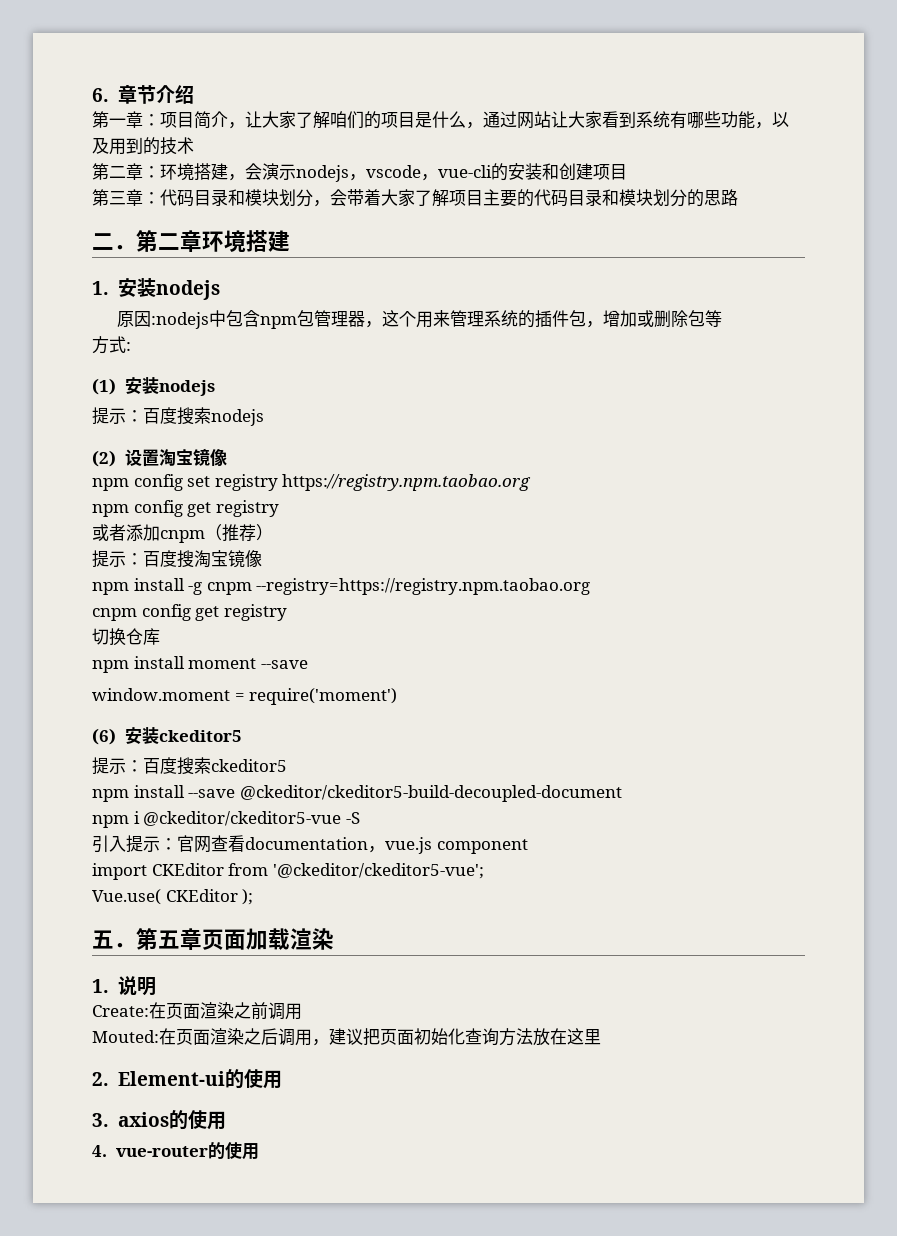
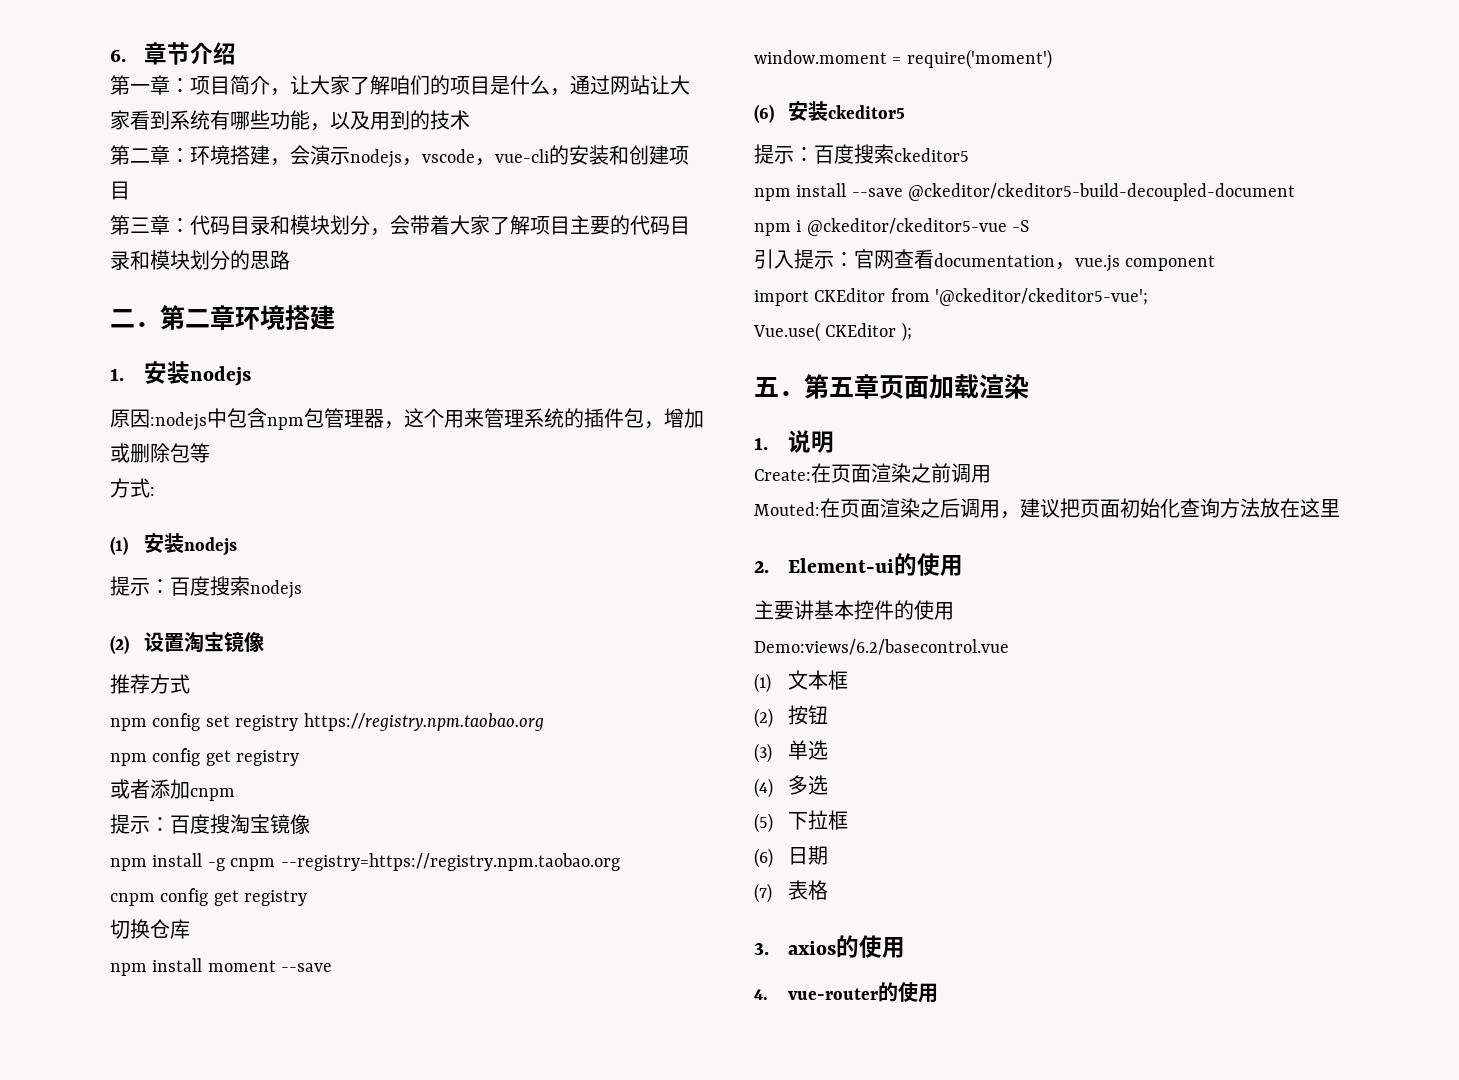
+ 推荐方式
- 或者添加cnpm（推荐）
+ 或者添加cnpm
+ 主要讲基本控件的使用
+ Demo:views/6.2/basecontrol.vue
+ (1)文本框
+ (2)按钮
+ (3)单选
+ (4)多选
+ (5)下拉框
+ (6)日期
+ (7)表格

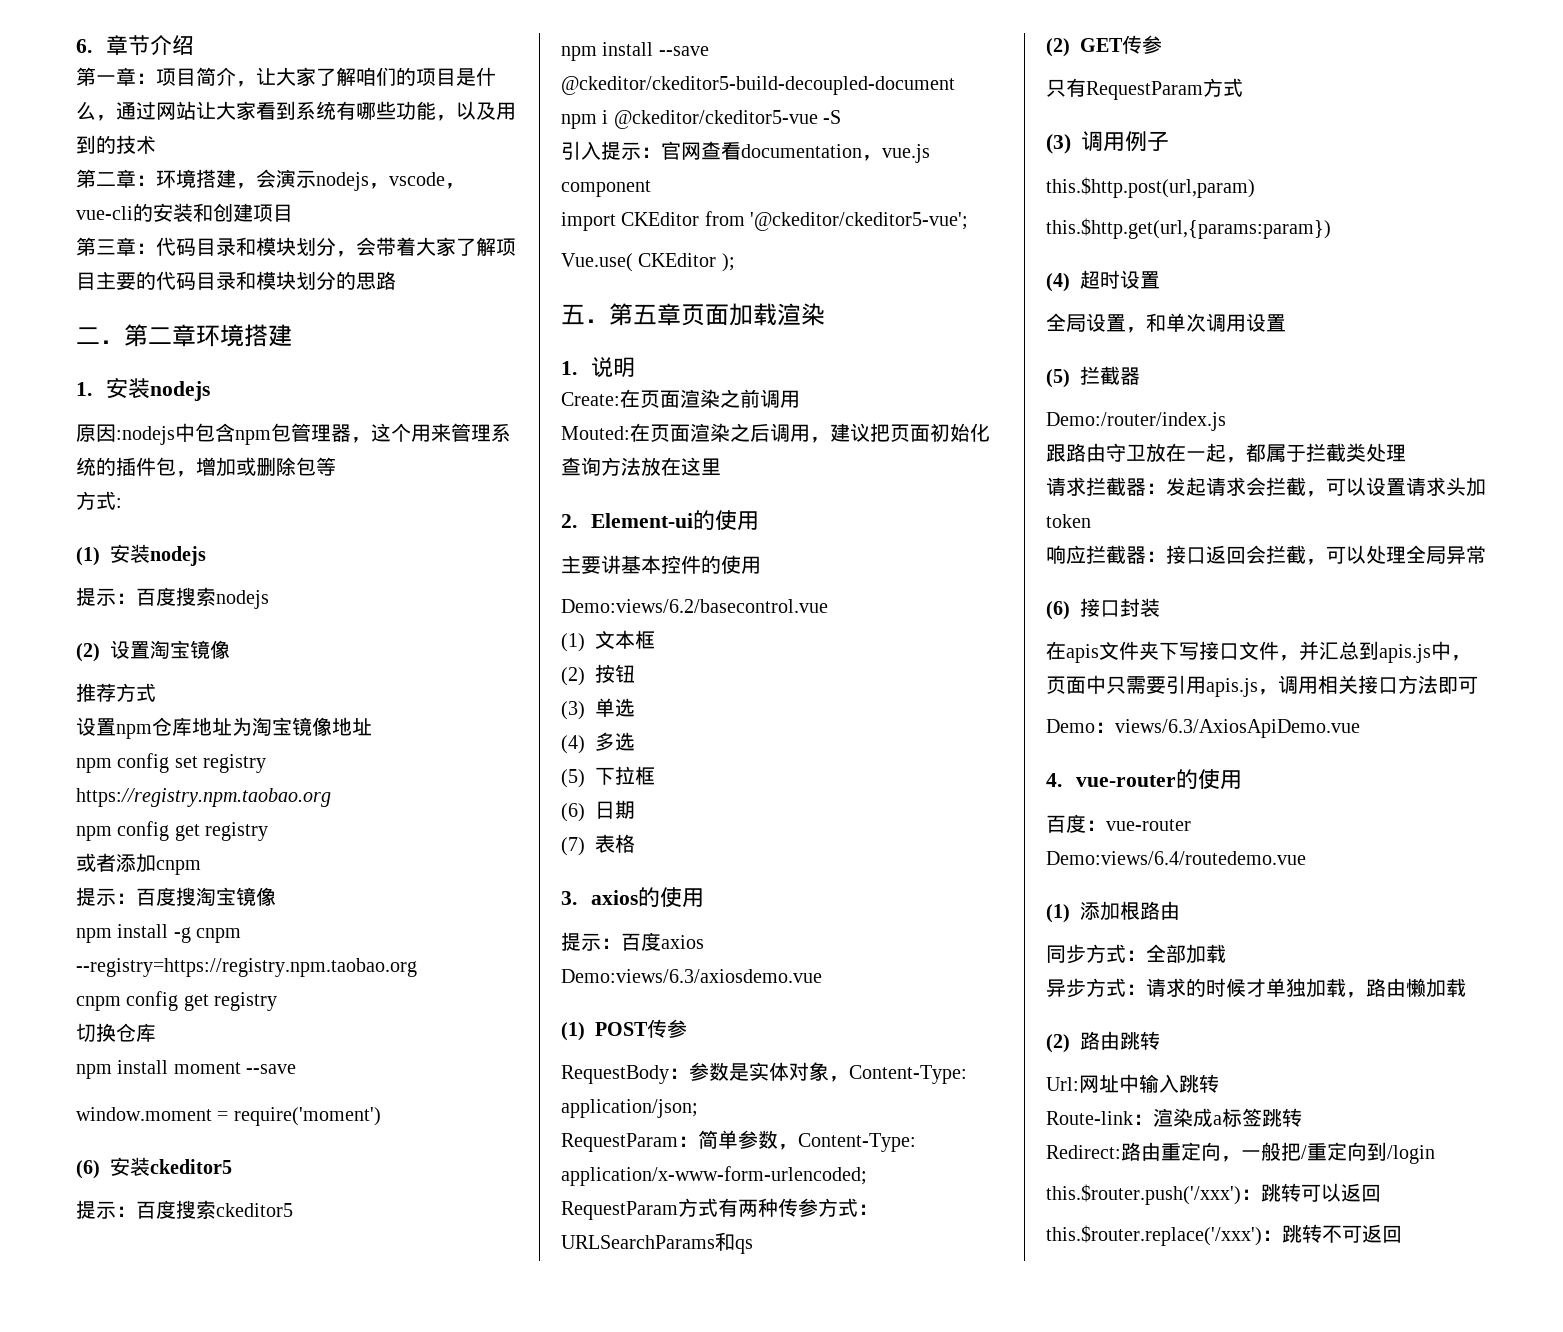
+ 设置npm仓库地址为淘宝镜像地址
+ 提示：百度axios
+ Demo:views/6.3/axiosdemo.vue
+ (1) POST传参
+ RequestBody：参数是实体对象，Content-Type: application/json;
+ RequestParam：简单参数，Content-Type: application/x-www-form-urlencoded;
+ RequestParam方式有两种传参方式：URLSearchParams和qs
+ (2) GET传参
+ 只有RequestParam方式
+ (3)调用例子
+ this.$http.post(url,param)
+ this.$http.get(url,{params:param})
+ (4)超时设置
+ 全局设置，和单次调用设置
+ (5)拦截器
+ Demo:/router/index.js
+ 跟路由守卫放在一起，都属于拦截类处理
+ 请求拦截器：发起请求会拦截，可以设置请求头加token
+ 响应拦截器：接口返回会拦截，可以处理全局异常
+ (6)接口封装
+ 在apis文件夹下写接口文件，并汇总到apis.js中，页面中只需要引用apis.js，调用相关接口方法即可
+ Demo：views/6.3/AxiosApiDemo.vue
  4. vue-router的使用
+ 百度：vue-router
+ Demo:views/6.4/routedemo.vue
+ (1)添加根路由
+ 同步方式：全部加载
+ 异步方式：请求的时候才单独加载，路由懒加载
+ (2)路由跳转
+ Url:网址中输入跳转
+ Route-link：渲染成a标签跳转
+ Redirect:路由重定向，一般把/重定向到/login
+ this.$router.push('/xxx')：跳转可以返回
+ this.$router.replace('/xxx')：跳转不可返回

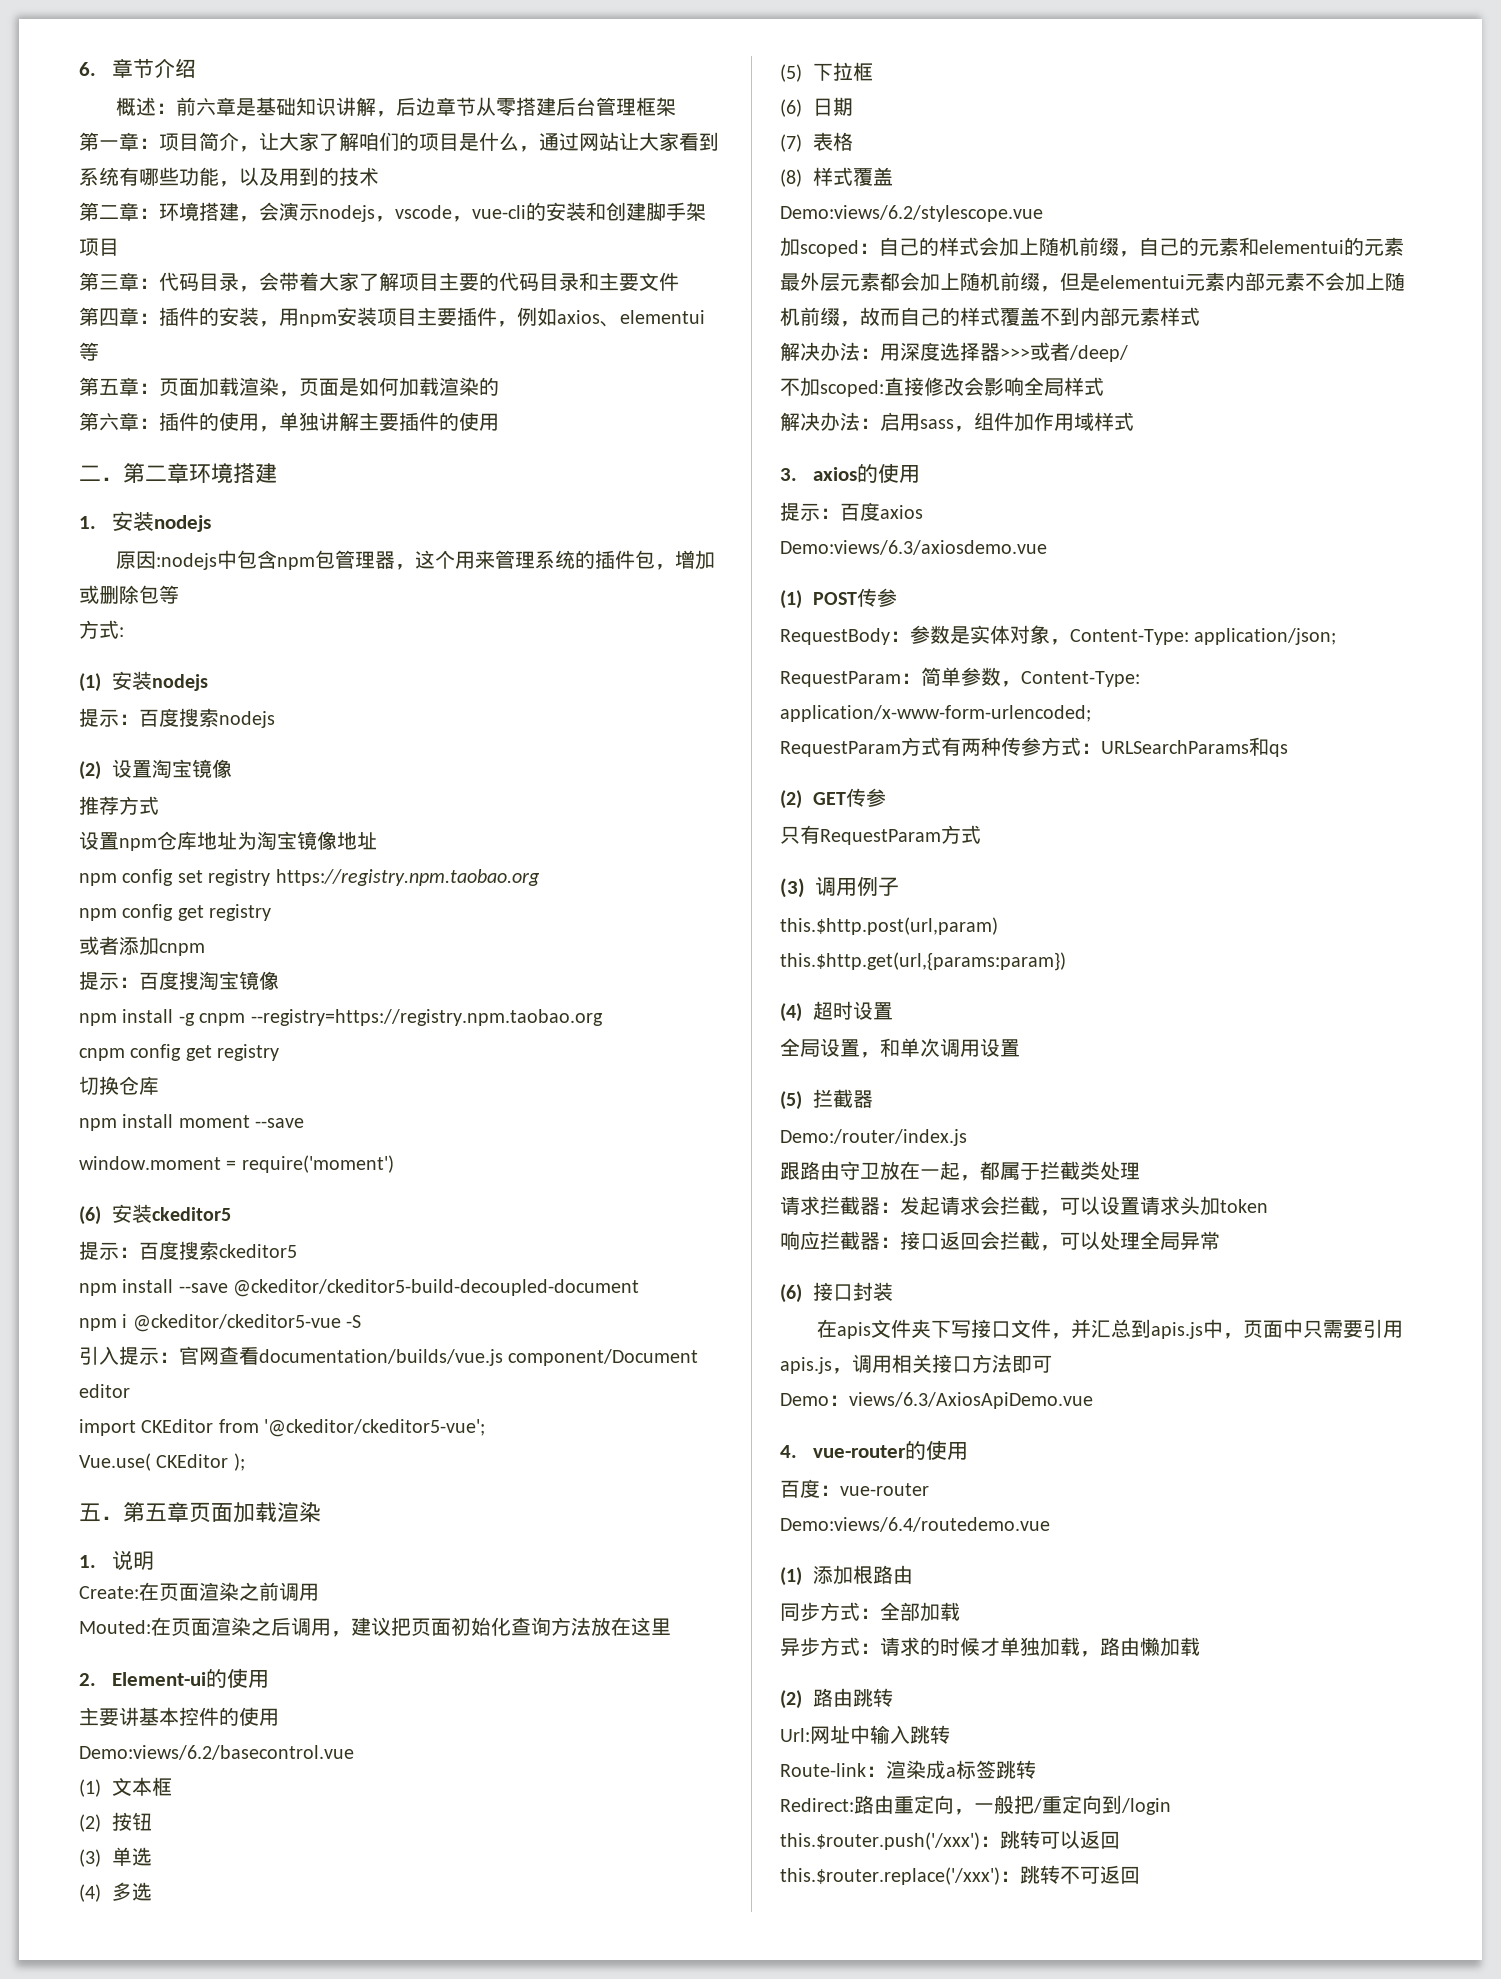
+ 概述：前六章是基础知识讲解，后边章节从零搭建后台管理框架
- 第二章：环境搭建，会演示nodejs，vscode，vue-cli的安装和创建项目
+ 第二章：环境搭建，会演示nodejs，vscode，vue-cli的安装和创建脚手架项目
- 第三章：代码目录和模块划分，会带着大家了解项目主要的代码目录和模块划分的思路
+ 第三章：代码目录，会带着大家了解项目主要的代码目录和主要文件
+ 第四章：插件的安装，用npm安装项目主要插件，例如axios、elementui等
+ 第五章：页面加载渲染，页面是如何加载渲染的
+ 第六章：插件的使用，单独讲解主要插件的使用
- 引入提示：官网查看documentation，vue.js component
+ 引入提示：官网查看documentation/builds/vue.js component/Document editor
+ (8)样式覆盖
+ Demo:views/6.2/stylescope.vue
+ 加scoped：自己的样式会加上随机前缀，自己的元素和elementui的元素最外层元素都会加上随机前缀，但是elementui元素内部元素不会加上随机前缀，故而自己的样式覆盖不到内部元素样式
+ 解决办法：用深度选择器>>>或者/deep/
+ 不加scoped:直接修改会影响全局样式
+ 解决办法：启用sass，组件加作用域样式

